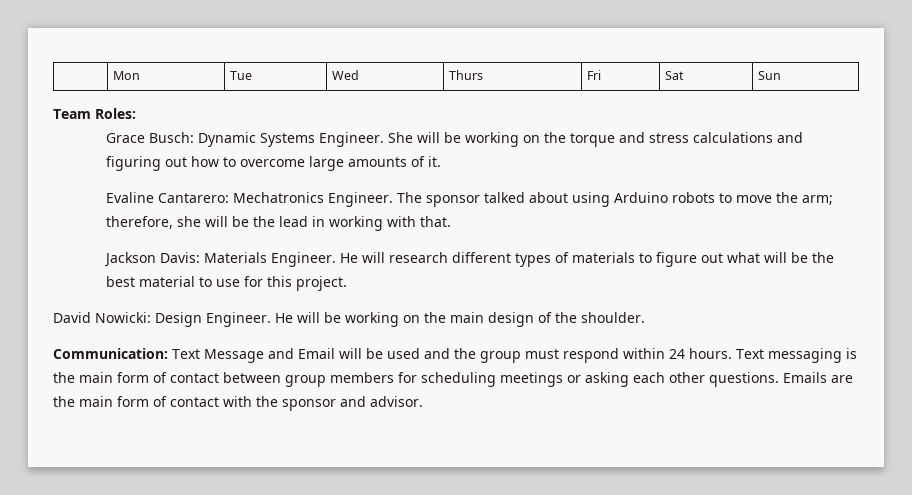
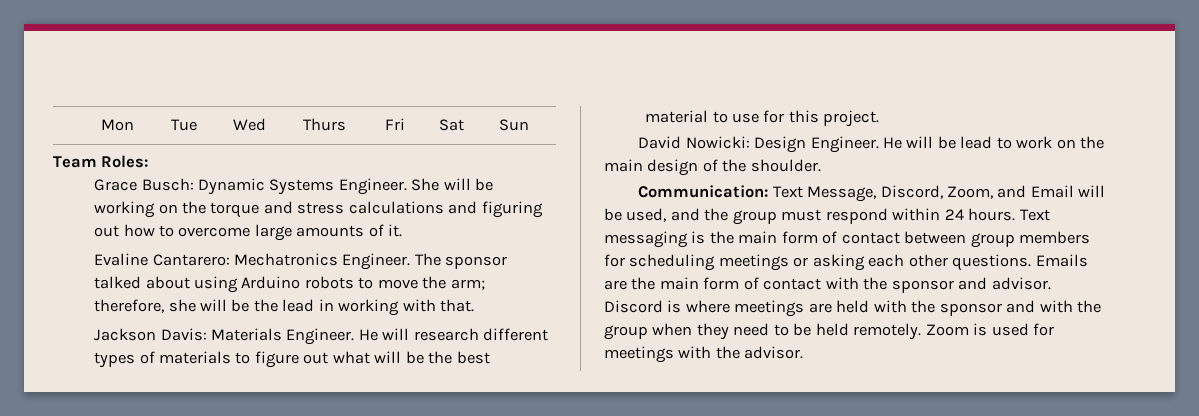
- He will be working on the main design of the shoulder.
+ He will be lead to work on the main design of the shoulder.
- Communication: Text Message and Email will be used and the group must respond within 24 hours.
+ Communication: Text Message, Discord, Zoom, and Email will be used, and the group must respond within 24 hours.
+ Discord is where meetings are held with the sponsor and with the group when they need to be held remotely. Zoom is used for meetings with the advisor.

